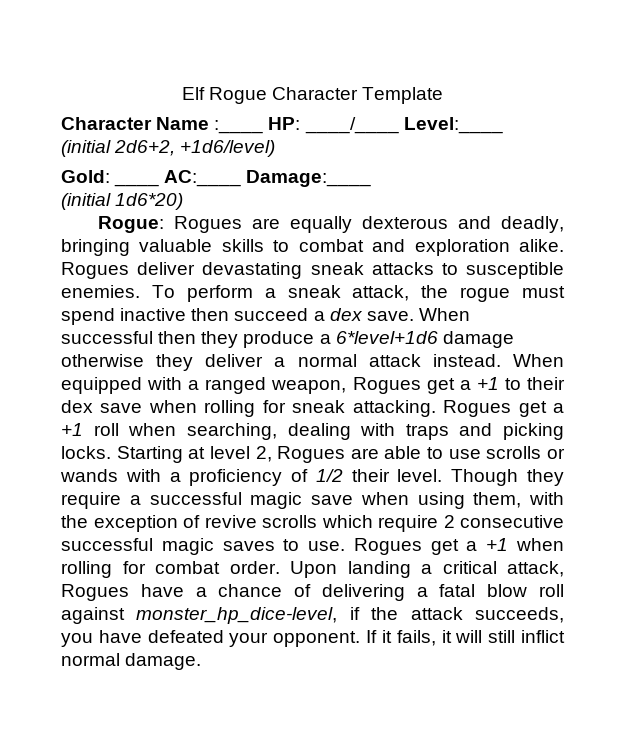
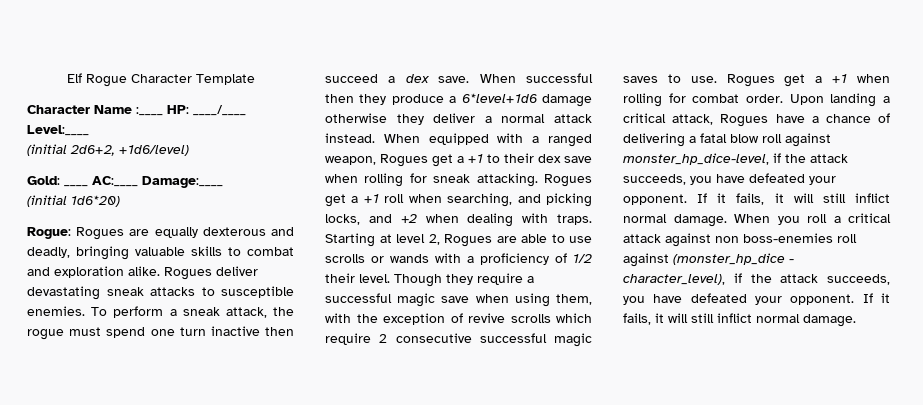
- To perform a sneak attack, the rogue must spend inactive then succeed a dex save.
+ To perform a sneak attack, the rogue must spend one turn inactive then succeed a dex save.
- Rogues get a +1 roll when searching, dealing with traps and picking locks.
+ Rogues get a +1 roll when searching, and picking locks, and +2 when dealing with traps.
+ When you roll a critical attack against non boss-enemies roll against (monster_hp_dice - character_level), if the attack succeeds, you have defeated your opponent. If it fails, it will still inflict normal damage.

